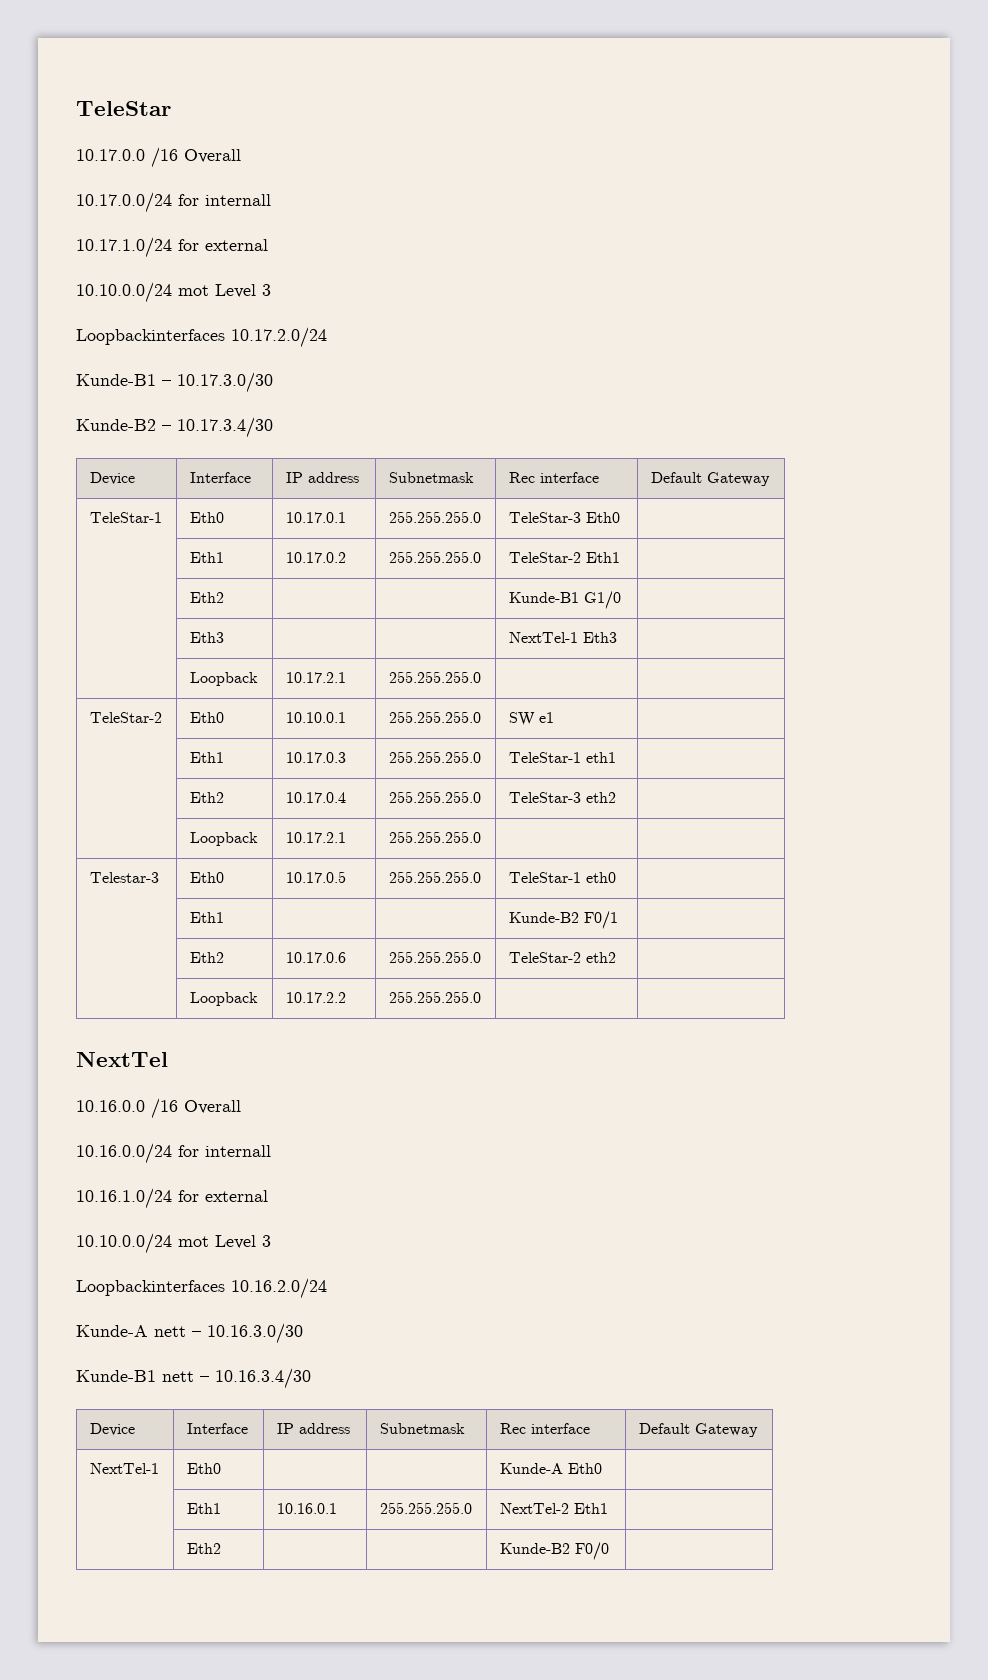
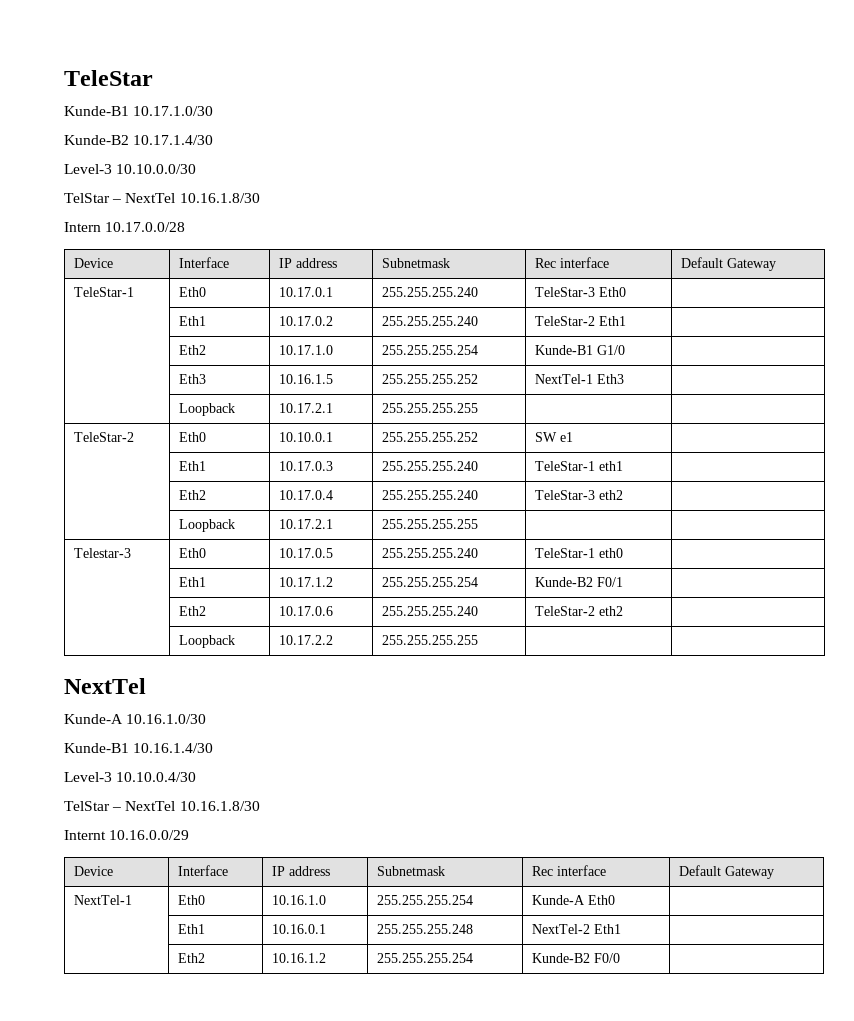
- 10.17.0.0 /16 Overall
- 10.17.0.0/24 for internall
- 10.17.1.0/24 for external
- 10.10.0.0/24 mot Level 3
- Loopbackinterfaces 10.17.2.0/24
- Kunde-B1 – 10.17.3.0/30
- Kunde-B2 – 10.17.3.4/30
+ Kunde-B1 10.17.1.0/30
+ Kunde-B2 10.17.1.4/30
+ Level-3 10.10.0.0/30
+ TelStar – NextTel 10.16.1.8/30
+ Intern 10.17.0.0/28
- TeleStar-1 | Eth0 | 10.17.0.1 | 255.255.255.0 | TeleStar-3 Eth0 |
+ TeleStar-1 | Eth0 | 10.17.0.1 | 255.255.255.240 | TeleStar-3 Eth0 |
- | Eth1 | 10.17.0.2 | 255.255.255.0 | TeleStar-2 Eth1 |
+ | Eth1 | 10.17.0.2 | 255.255.255.240 | TeleStar-2 Eth1 |
- | Eth2 | | | Kunde-B1 G1/0 |
+ | Eth2 | 10.17.1.0 | 255.255.255.254 | Kunde-B1 G1/0 |
- | Eth3 | | | NextTel-1 Eth3 |
- | Loopback | 10.17.2.1 | 255.255.255.0 | |
+ | Eth3 | 10.16.1.5 | 255.255.255.252 | NextTel-1 Eth3 |
+ | Loopback | 10.17.2.1 | 255.255.255.255 | |
- TeleStar-2 | Eth0 | 10.10.0.1 | 255.255.255.0 | SW e1 |
+ TeleStar-2 | Eth0 | 10.10.0.1 | 255.255.255.252 | SW e1 |
- | Eth1 | 10.17.0.3 | 255.255.255.0 | TeleStar-1 eth1 |
+ | Eth1 | 10.17.0.3 | 255.255.255.240 | TeleStar-1 eth1 |
- | Eth2 | 10.17.0.4 | 255.255.255.0 | TeleStar-3 eth2 |
- | Loopback | 10.17.2.1 | 255.255.255.0 | |
+ | Eth2 | 10.17.0.4 | 255.255.255.240 | TeleStar-3 eth2 |
+ | Loopback | 10.17.2.1 | 255.255.255.255 | |
- Telestar-3 | Eth0 | 10.17.0.5 | 255.255.255.0 | TeleStar-1 eth0 |
+ Telestar-3 | Eth0 | 10.17.0.5 | 255.255.255.240 | TeleStar-1 eth0 |
- | Eth1 | | | Kunde-B2 F0/1 |
+ | Eth1 | 10.17.1.2 | 255.255.255.254 | Kunde-B2 F0/1 |
- | Eth2 | 10.17.0.6 | 255.255.255.0 | TeleStar-2 eth2 |
+ | Eth2 | 10.17.0.6 | 255.255.255.240 | TeleStar-2 eth2 |
- | Loopback | 10.17.2.2 | 255.255.255.0 | |
+ | Loopback | 10.17.2.2 | 255.255.255.255 | |
- 10.16.0.0 /16 Overall
- 10.16.0.0/24 for internall
- 10.16.1.0/24 for external
- 10.10.0.0/24 mot Level 3
- Loopbackinterfaces 10.16.2.0/24
- Kunde-A nett – 10.16.3.0/30
- Kunde-B1 nett – 10.16.3.4/30
+ Kunde-A 10.16.1.0/30
+ Kunde-B1 10.16.1.4/30
+ Level-3 10.10.0.4/30
+ TelStar – NextTel 10.16.1.8/30
+ Internt 10.16.0.0/29
- NextTel-1 | Eth0 | | | Kunde-A Eth0 |
+ NextTel-1 | Eth0 | 10.16.1.0 | 255.255.255.254 | Kunde-A Eth0 |
- | Eth1 | 10.16.0.1 | 255.255.255.0 | NextTel-2 Eth1 |
+ | Eth1 | 10.16.0.1 | 255.255.255.248 | NextTel-2 Eth1 |
- | Eth2 | | | Kunde-B2 F0/0 |
+ | Eth2 | 10.16.1.2 | 255.255.255.254 | Kunde-B2 F0/0 |

